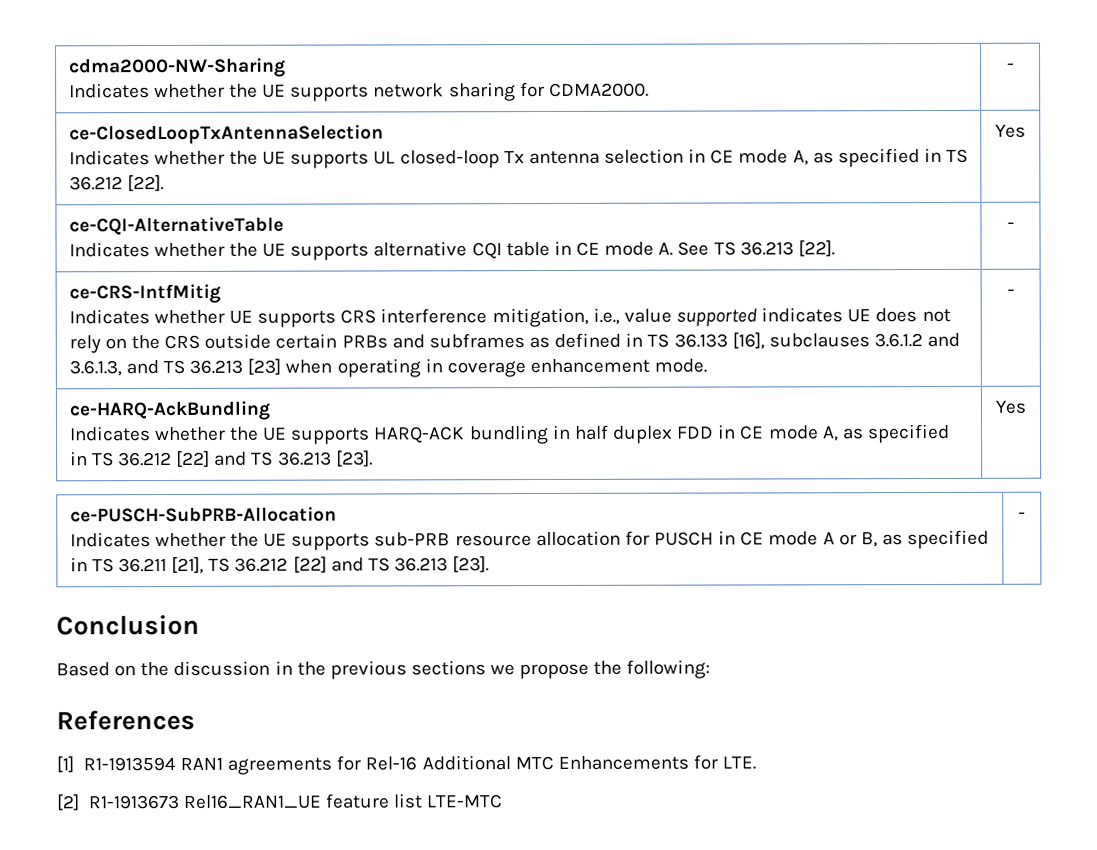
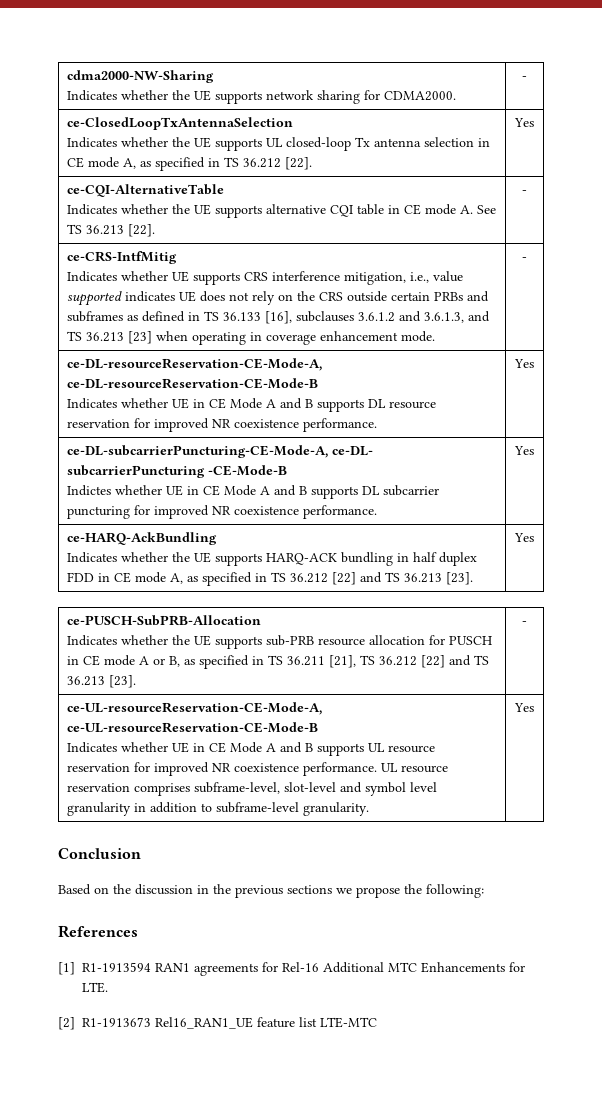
+ ce-DL-resourceReservation-CE-Mode-A, ce-DL-resourceReservation-CE-Mode-B
+ Indicates whether UE in CE Mode A and B supports DL resource reservation for improved NR coexistence performance. | Yes
+ ce-DL-subcarrierPuncturing-CE-Mode-A, ce-DL- subcarrierPuncturing -CE-Mode-B
+ Indictes whether UE in CE Mode A and B supports DL subcarrier puncturing for improved NR coexistence performance. | Yes
+ ce-UL-resourceReservation-CE-Mode-A, ce-UL-resourceReservation-CE-Mode-B
+ Indicates whether UE in CE Mode A and B supports UL resource reservation for improved NR coexistence performance. UL resource reservation comprises subframe-level, slot-level and symbol level granularity in addition to subframe-level granularity. | Yes

